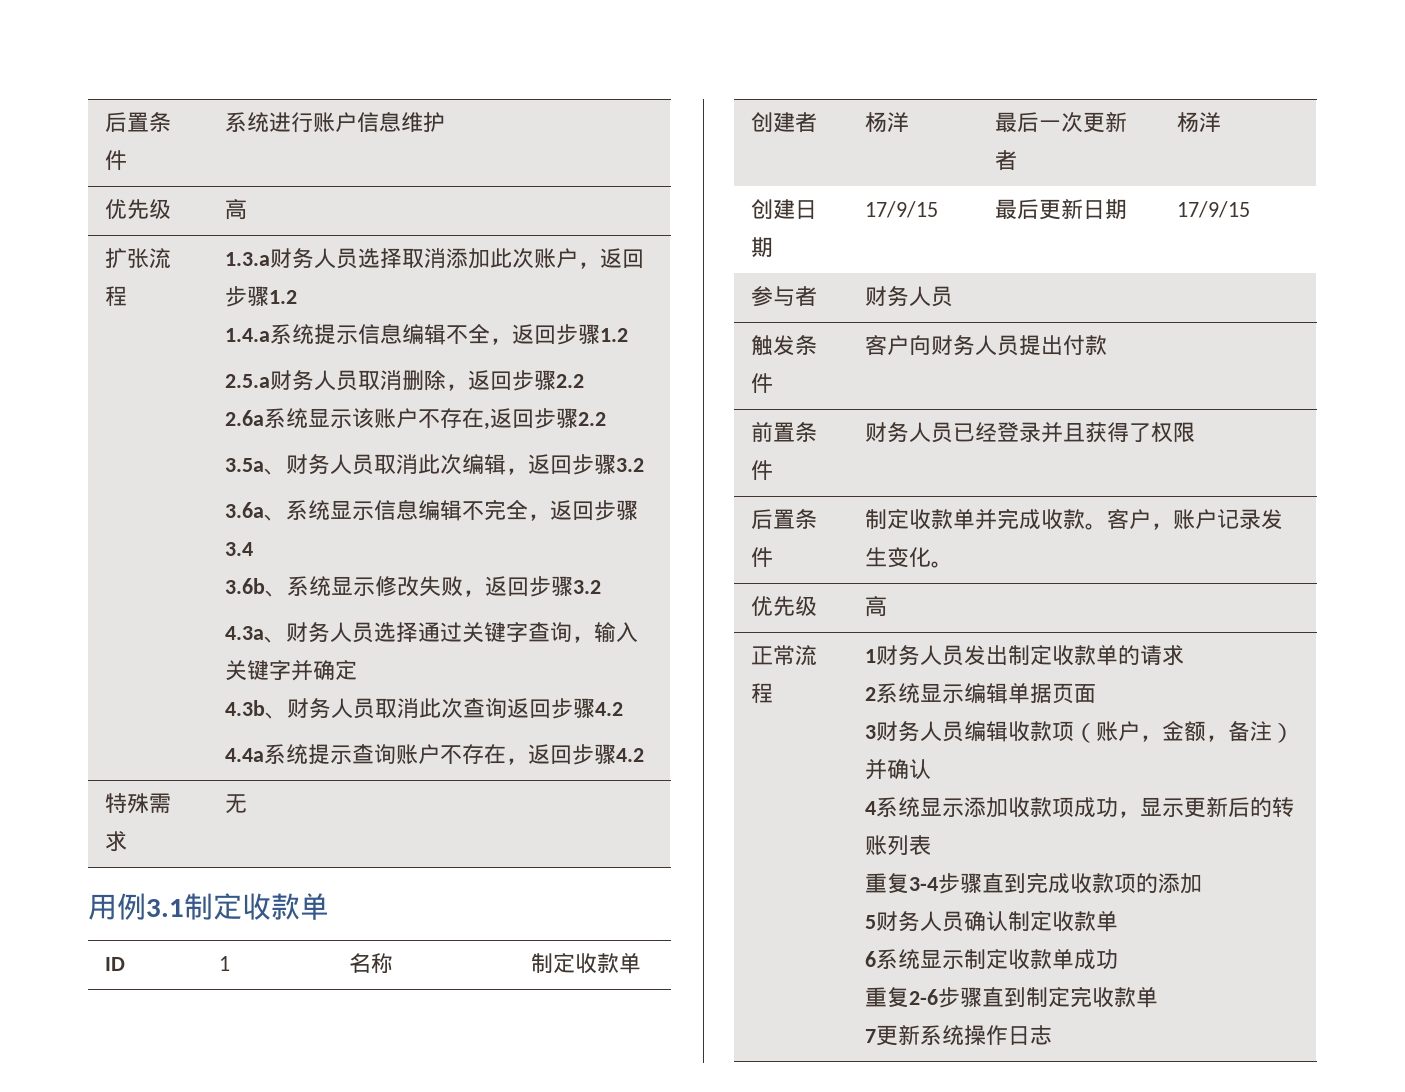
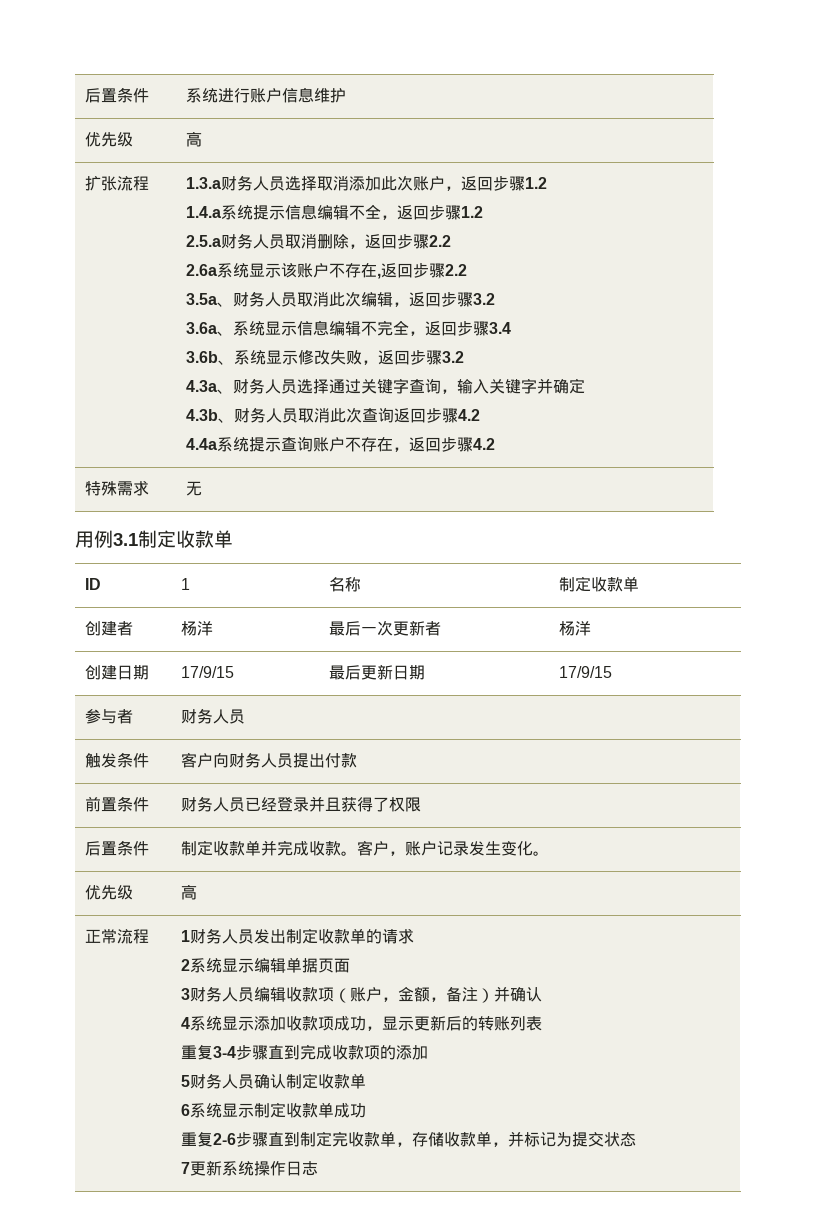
- 重复2-6步骤直到制定完收款单
+ 重复2-6步骤直到制定完收款单，存储收款单，并标记为提交状态

